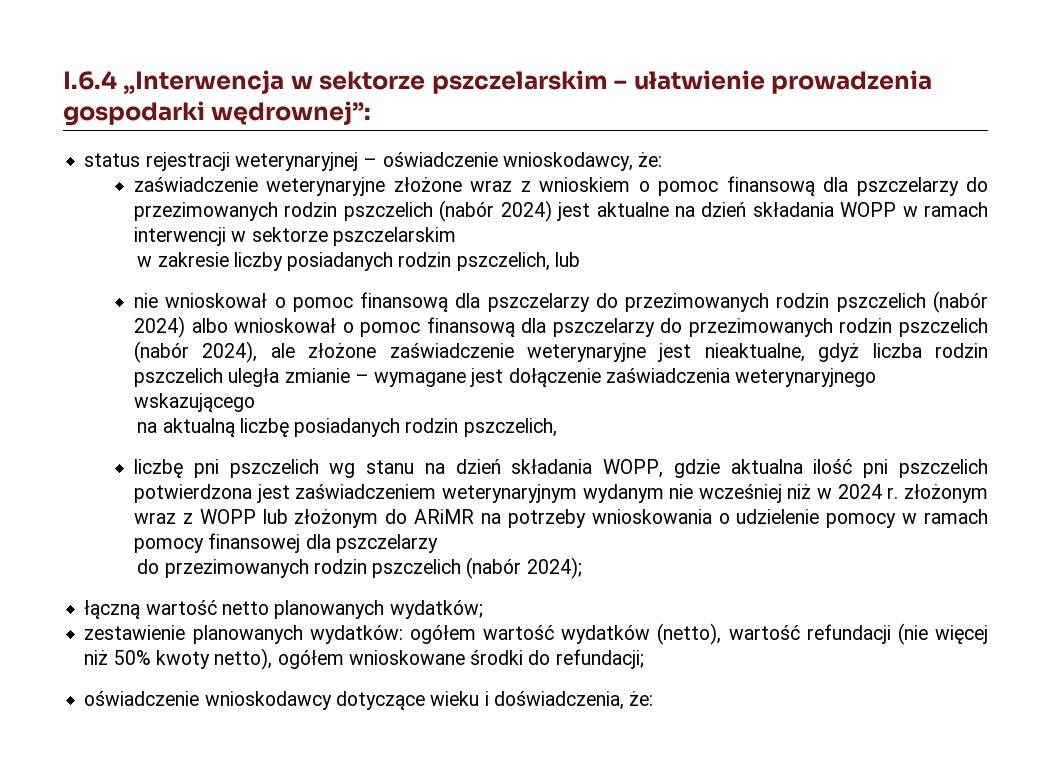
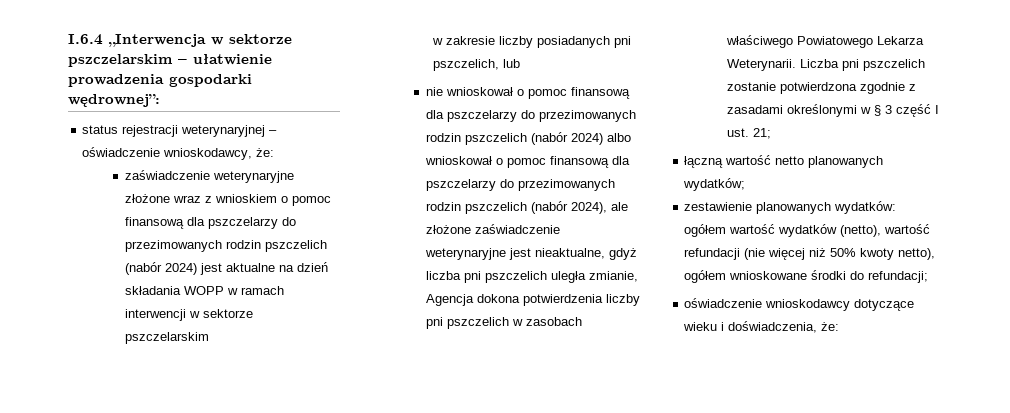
- w zakresie liczby posiadanych rodzin pszczelich, lub
+ w zakresie liczby posiadanych pni pszczelich, lub
- nie wnioskował o pomoc finansową dla pszczelarzy do przezimowanych rodzin pszczelich (nabór 2024) albo wnioskował o pomoc finansową dla pszczelarzy do przezimowanych rodzin pszczelich (nabór 2024), ale złożone zaświadczenie weterynaryjne jest nieaktualne, gdyż liczba rodzin pszczelich uległa zmianie – wymagane jest dołączenie zaświadczenia weterynaryjnego wskazującego
- na aktualną liczbę posiadanych rodzin pszczelich,
- liczbę pni pszczelich wg stanu na dzień składania WOPP, gdzie aktualna ilość pni pszczelich potwierdzona jest zaświadczeniem weterynaryjnym wydanym nie wcześniej niż w 2024 r. złożonym wraz z WOPP lub złożonym do ARiMR na potrzeby wnioskowania o udzielenie pomocy w ramach pomocy finansowej dla pszczelarzy
- do przezimowanych rodzin pszczelich (nabór 2024);
+ nie wnioskował o pomoc finansową dla pszczelarzy do przezimowanych rodzin pszczelich (nabór 2024) albo wnioskował o pomoc finansową dla pszczelarzy do przezimowanych rodzin pszczelich (nabór 2024), ale złożone zaświadczenie weterynaryjne jest nieaktualne, gdyż liczba pni pszczelich uległa zmianie, Agencja dokona potwierdzenia liczby pni pszczelich w zasobach właściwego Powiatowego Lekarza Weterynarii. Liczba pni pszczelich zostanie potwierdzona zgodnie z zasadami określonymi w § 3 część I ust. 21;

